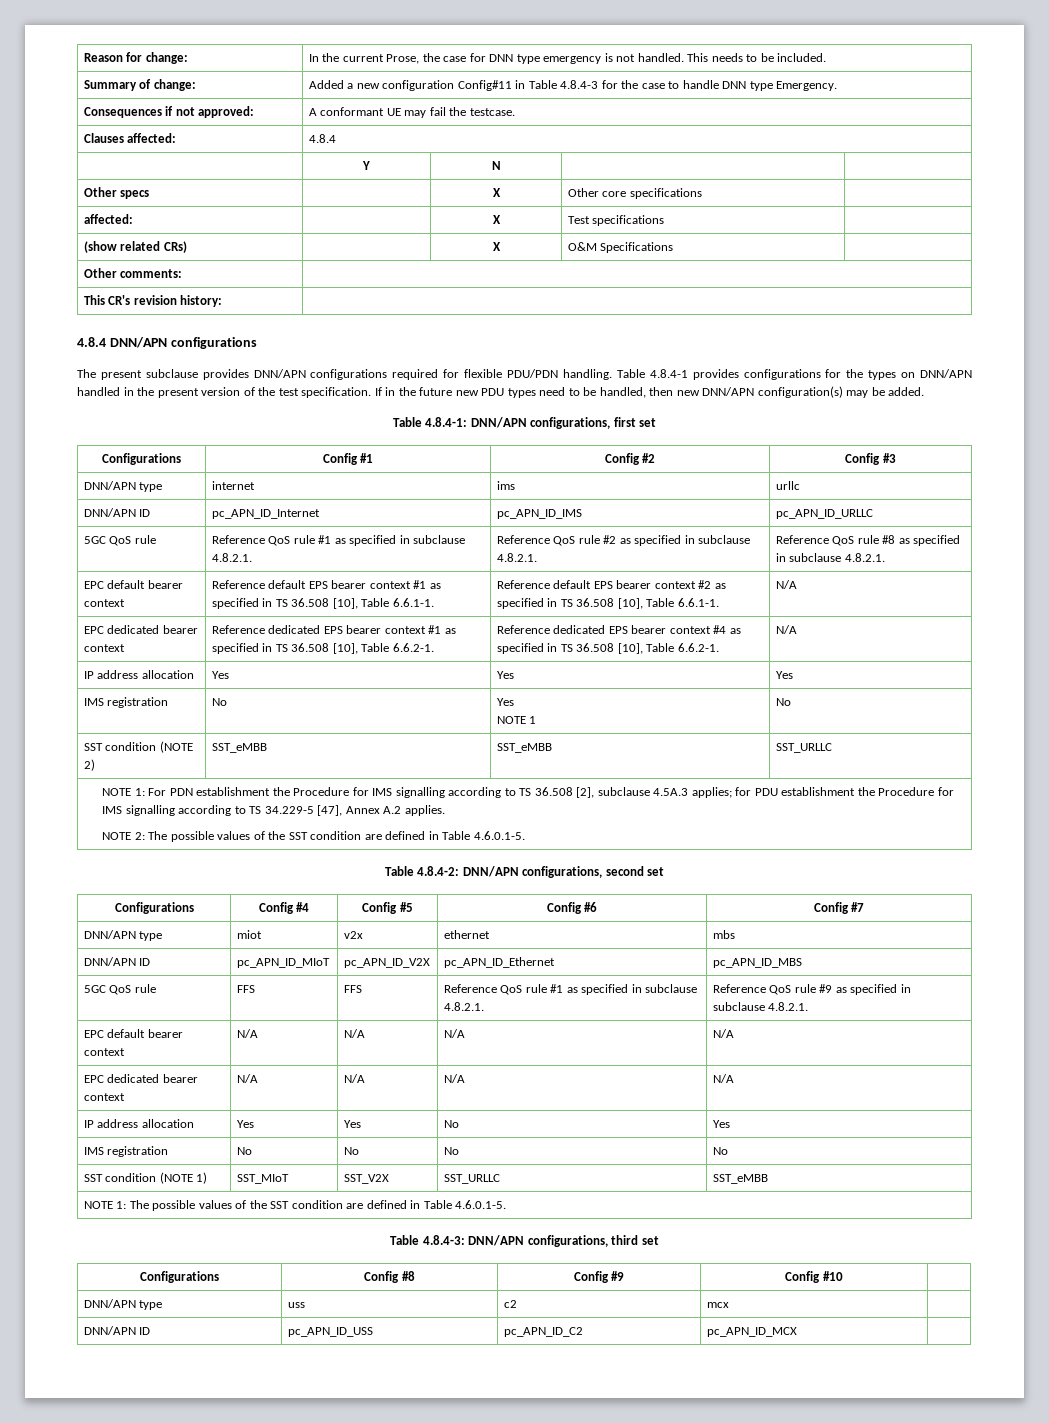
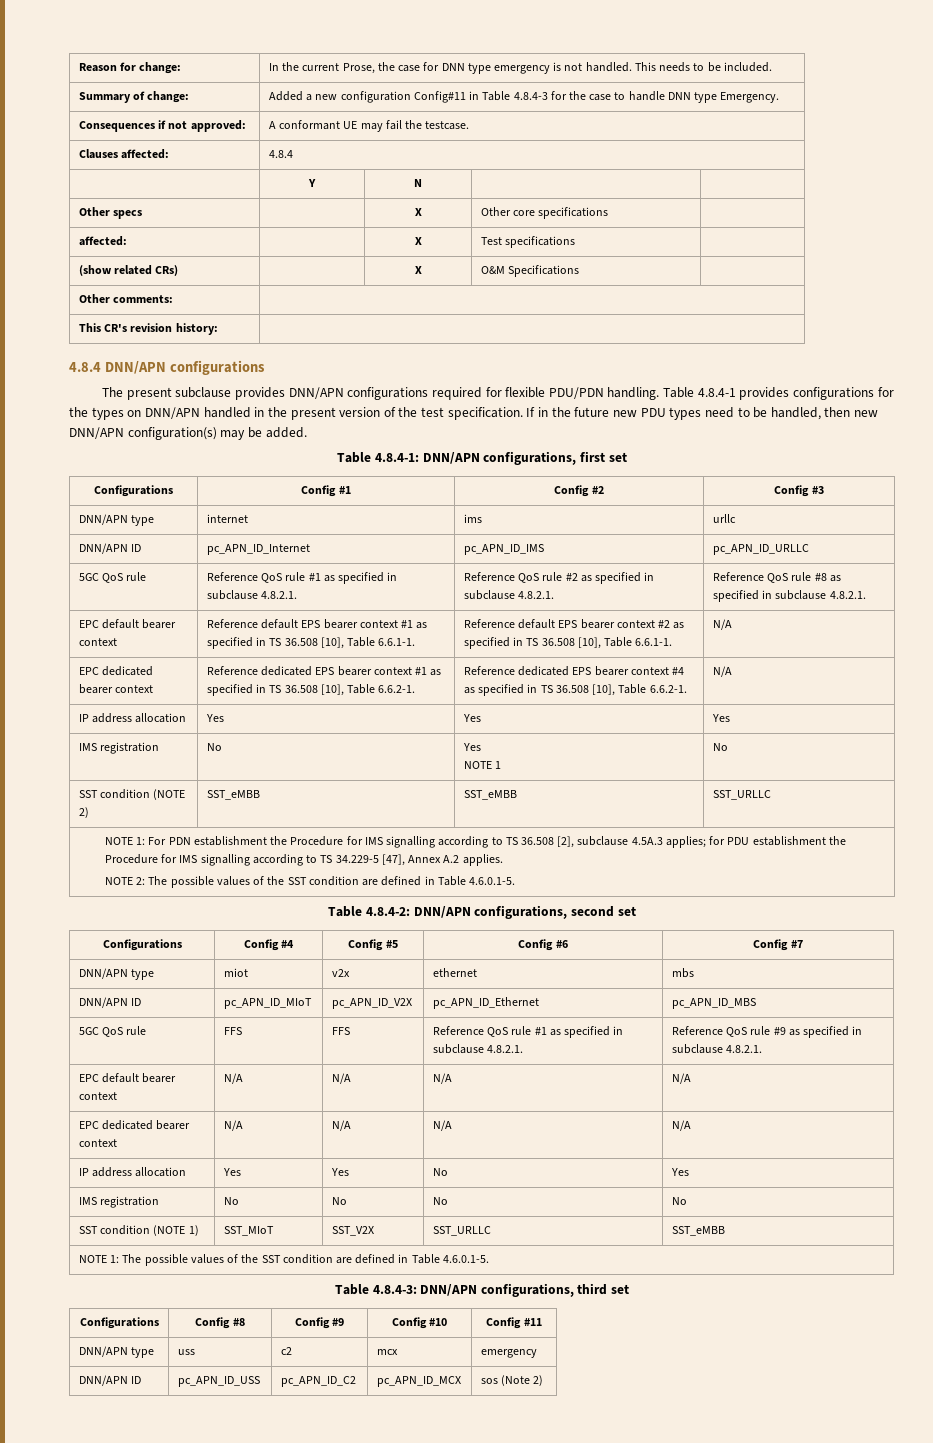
- Configurations | Config #8 | Config #9 | Config #10 |
+ Configurations | Config #8 | Config #9 | Config #10 | Config #11
- DNN/APN type | uss | c2 | mcx |
+ DNN/APN type | uss | c2 | mcx | emergency
- DNN/APN ID | pc_APN_ID_USS | pc_APN_ID_C2 | pc_APN_ID_MCX |
+ DNN/APN ID | pc_APN_ID_USS | pc_APN_ID_C2 | pc_APN_ID_MCX | sos (Note 2)

